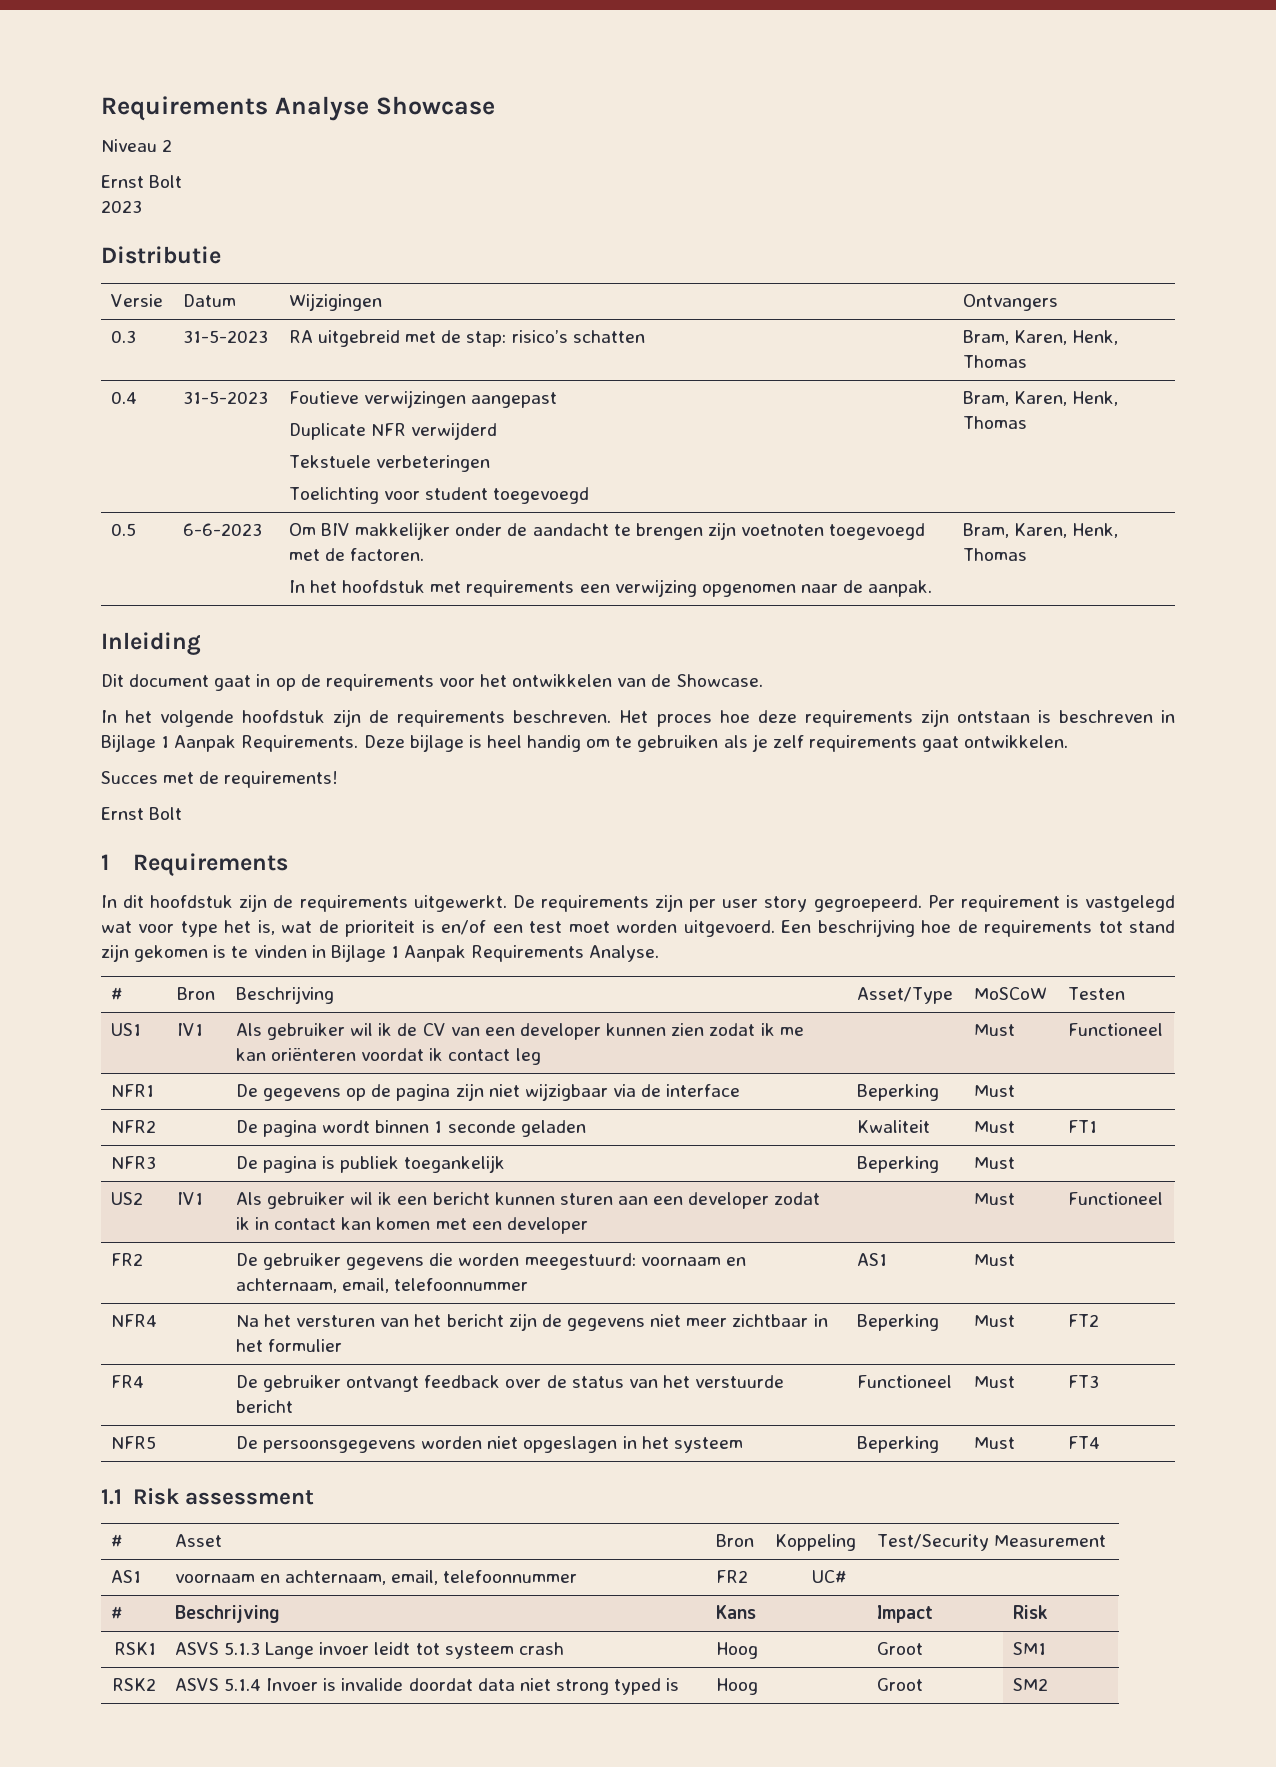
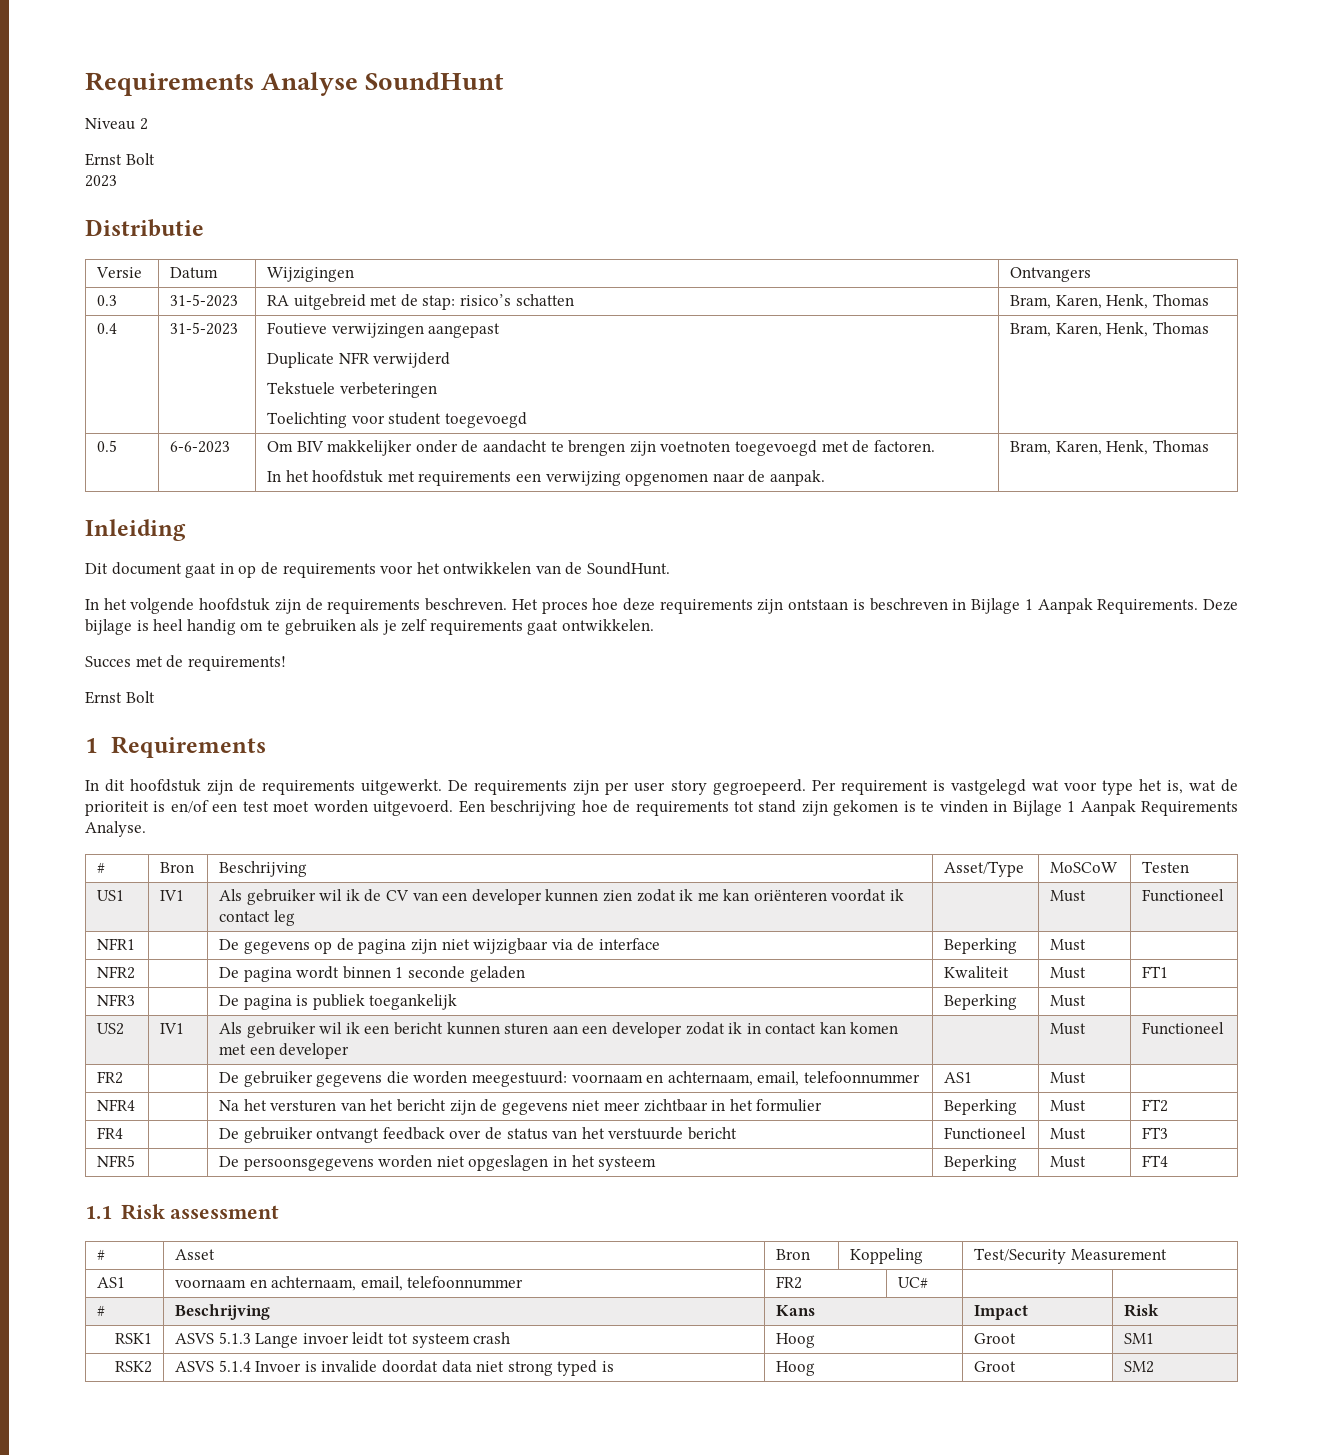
- Requirements Analyse Showcase
+ Requirements Analyse SoundHunt
- Dit document gaat in op de requirements voor het ontwikkelen van de Showcase.
+ Dit document gaat in op de requirements voor het ontwikkelen van de SoundHunt.

